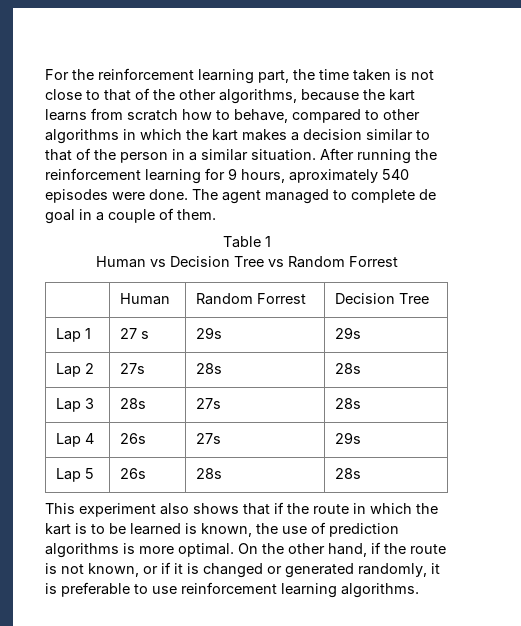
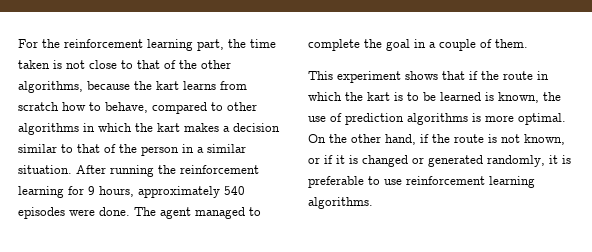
- After running the reinforcement learning for 9 hours, aproximately 540 episodes were done.
+ After running the reinforcement learning for 9 hours, approximately 540 episodes were done.
- The agent managed to complete de goal in a couple of them.
+ The agent managed to complete the goal in a couple of them.
- Table 1
- Human vs Decision Tree vs Random Forrest
- | Human | Random Forrest | Decision Tree
- Lap 1 | 27 s | 29s | 29s
- Lap 2 | 27s | 28s | 28s
- Lap 3 | 28s | 27s | 28s
- Lap 4 | 26s | 27s | 29s
- Lap 5 | 26s | 28s | 28s
- This experiment also shows that if the route in which the kart is to be learned is known, the use of prediction algorithms is more optimal.
+ This experiment shows that if the route in which the kart is to be learned is known, the use of prediction algorithms is more optimal.

